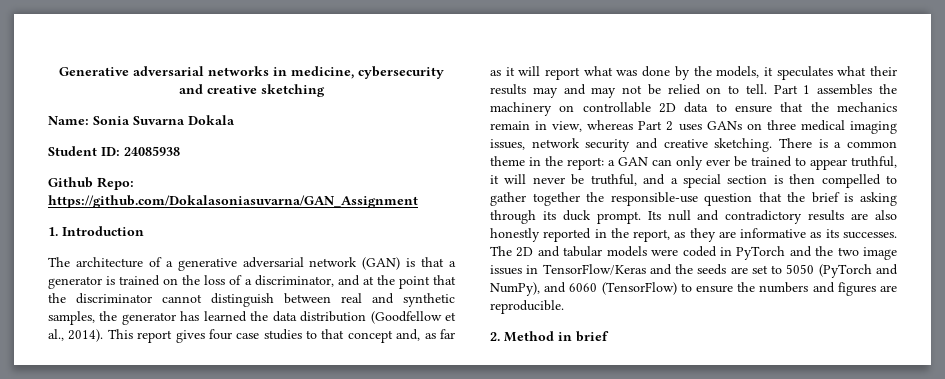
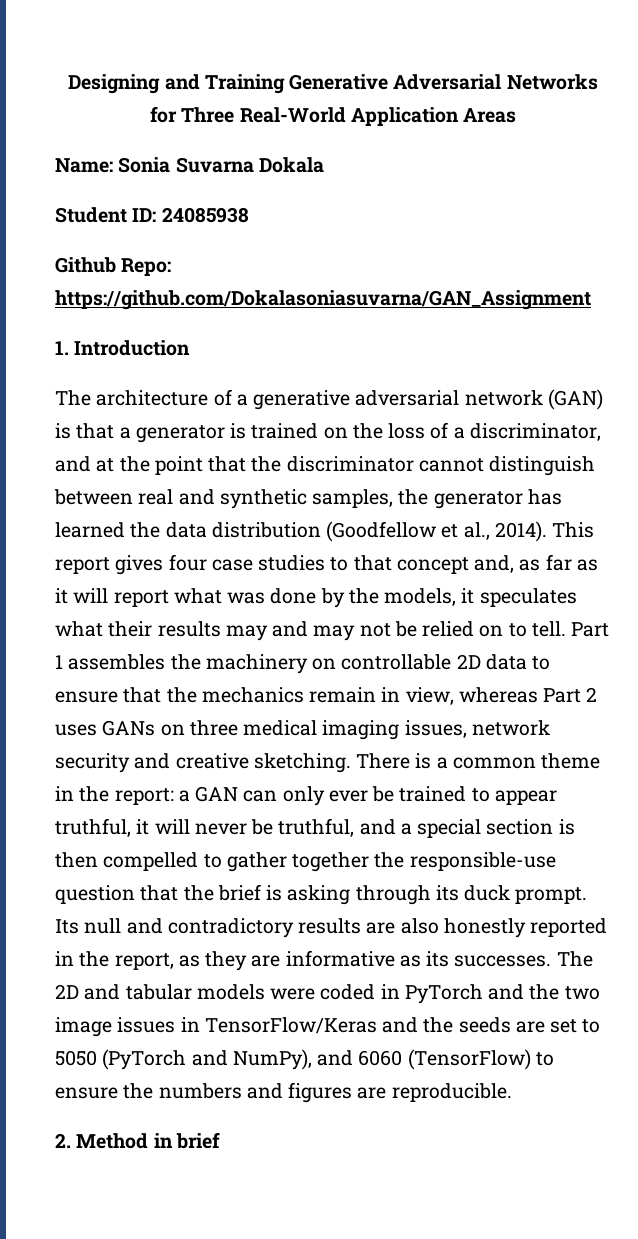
- Generative adversarial networks in medicine, cybersecurity and creative sketching
+ Designing and Training Generative Adversarial Networks for Three Real-World Application Areas

